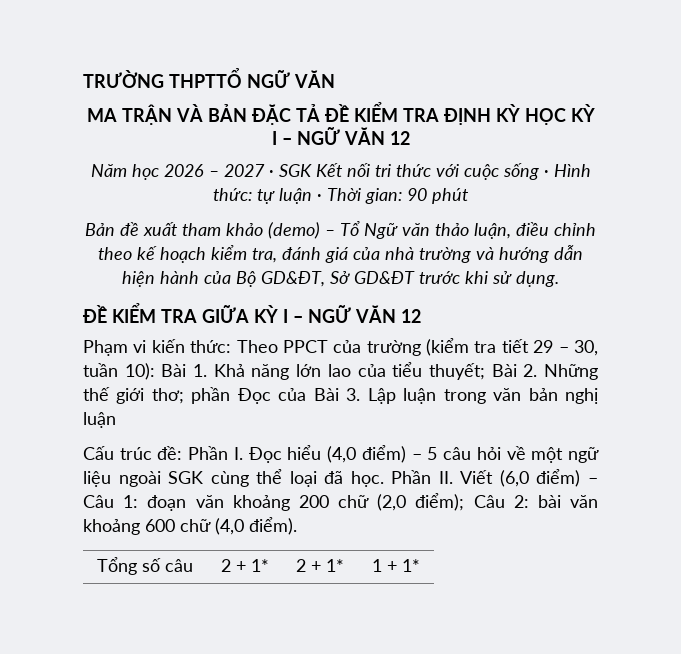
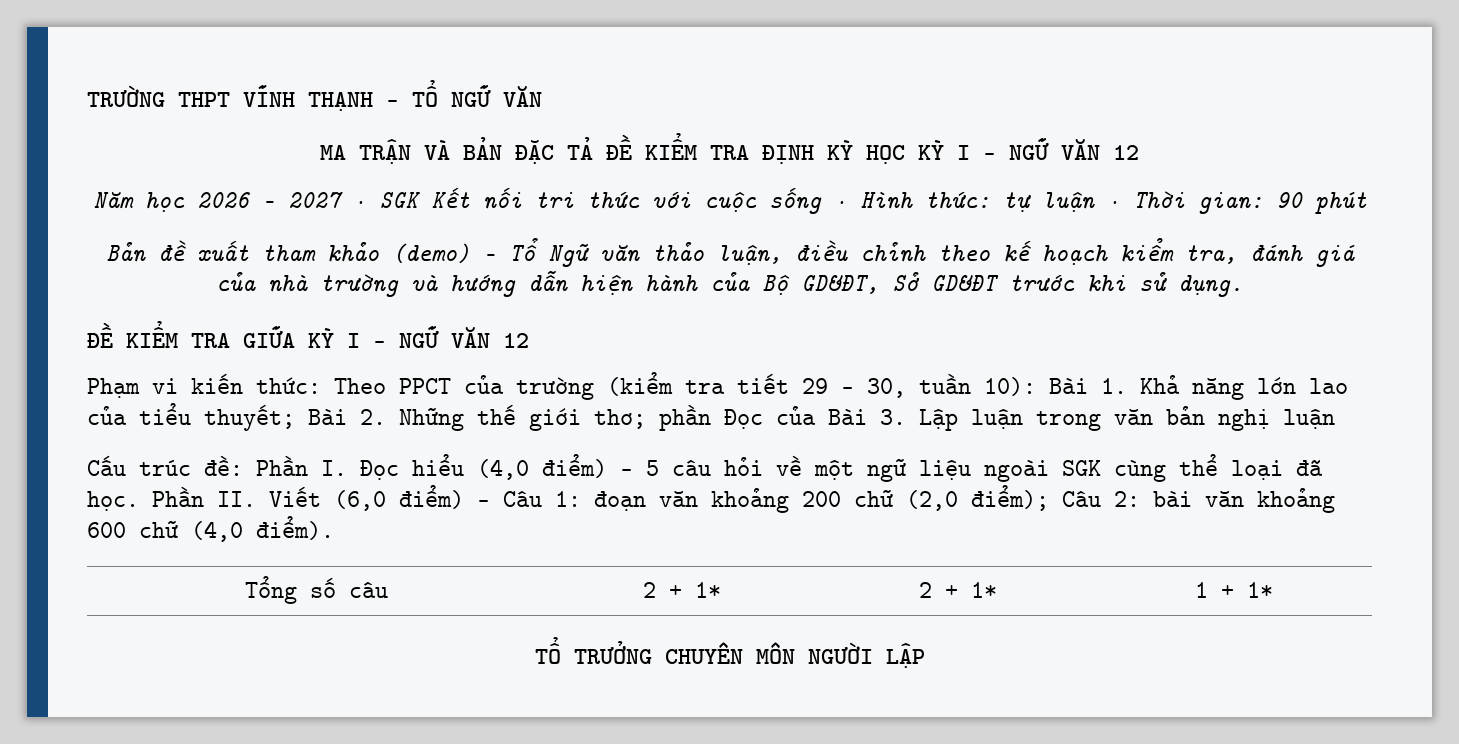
- TRƯỜNG THPTTỔ NGỮ VĂN
+ TRƯỜNG THPT VĨNH THẠNH – TỔ NGỮ VĂN
+ TỔ TRƯỞNG CHUYÊN MÔN NGƯỜI LẬP

